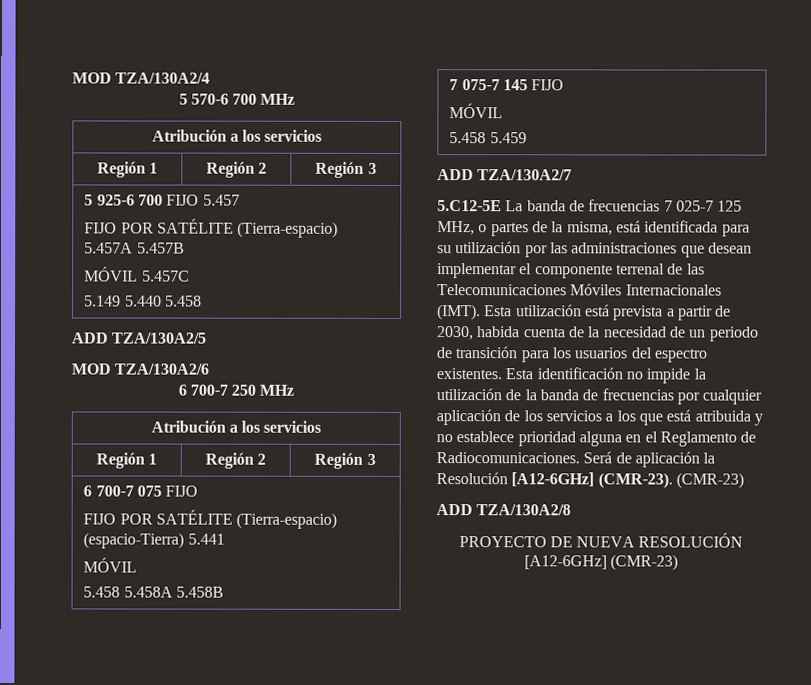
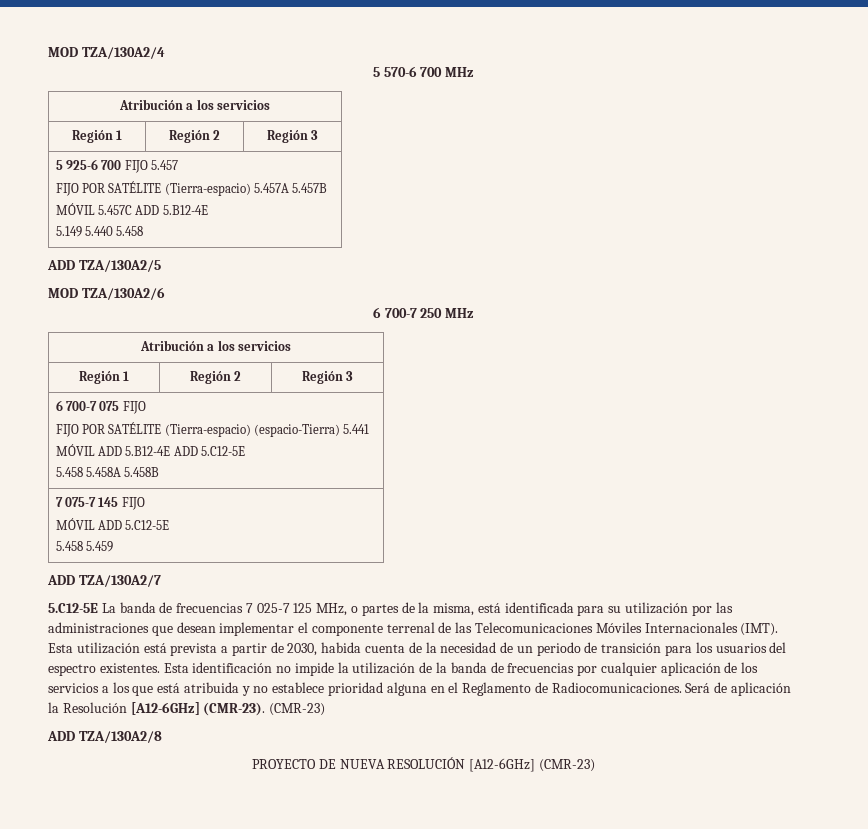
  5 925-6 700 FIJO 5.457
  FIJO POR SATÉLITE (Tierra-espacio) 5.457A 5.457B
- MÓVIL 5.457C
+ MÓVIL 5.457C ADD 5.B12-4E
  6 700-7 075 FIJO
  FIJO POR SATÉLITE (Tierra-espacio) (espacio-Tierra) 5.441
- MÓVIL
+ MÓVIL ADD 5.B12-4E ADD 5.C12-5E
  7 075-7 145 FIJO
- MÓVIL
+ MÓVIL ADD 5.C12-5E

